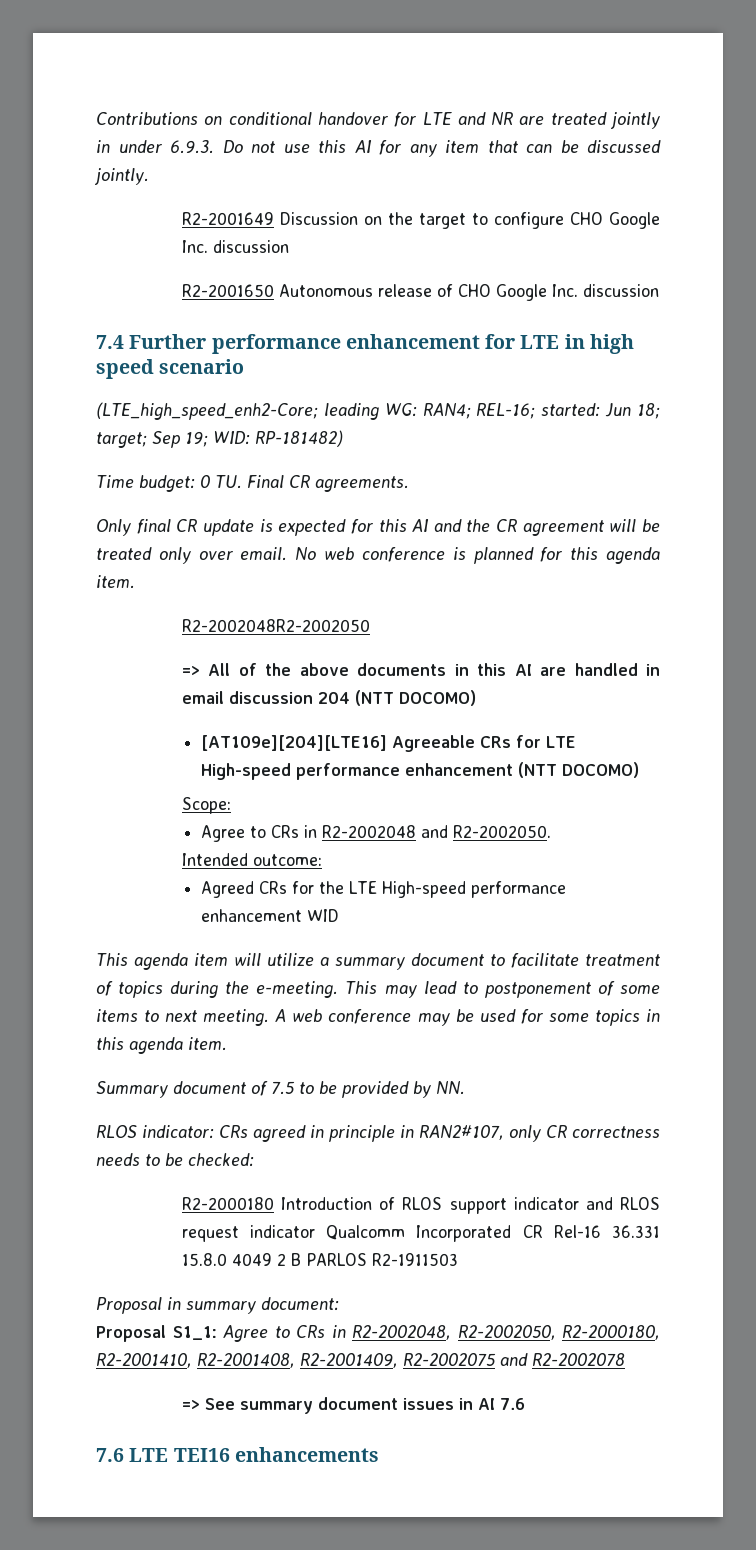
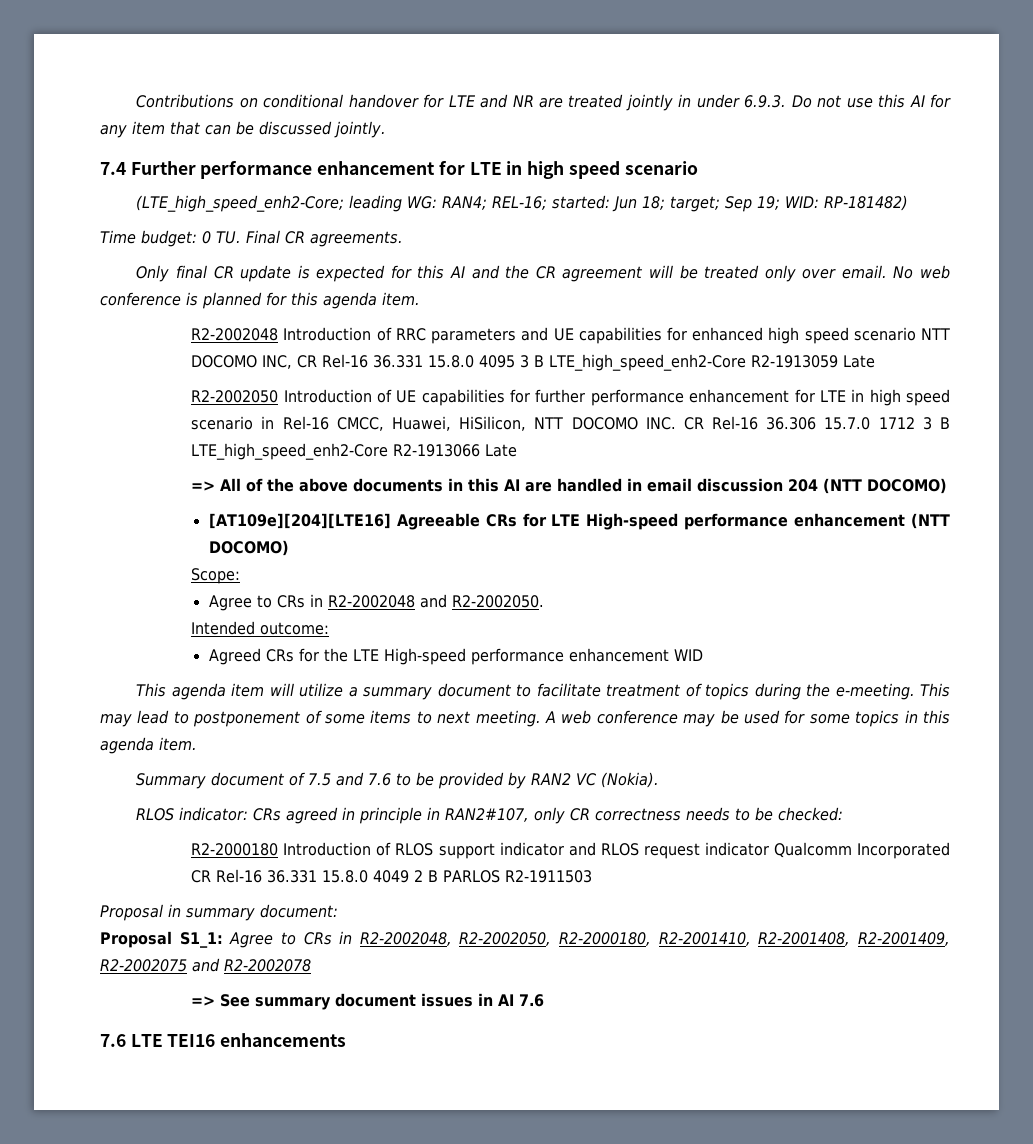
- R2-2001649 Discussion on the target to configure CHO Google Inc. discussion
- R2-2001650 Autonomous release of CHO Google Inc. discussion
- R2-2002048R2-2002050
+ R2-2002048 Introduction of RRC parameters and UE capabilities for enhanced high speed scenario NTT DOCOMO INC, CR Rel-16 36.331 15.8.0 4095 3 B LTE_high_speed_enh2-Core R2-1913059 Late
+ R2-2002050 Introduction of UE capabilities for further performance enhancement for LTE in high speed scenario in Rel-16 CMCC, Huawei, HiSilicon, NTT DOCOMO INC. CR Rel-16 36.306 15.7.0 1712 3 B LTE_high_speed_enh2-Core R2-1913066 Late
- Summary document of 7.5 to be provided by NN.
+ Summary document of 7.5 and 7.6 to be provided by RAN2 VC (Nokia).

